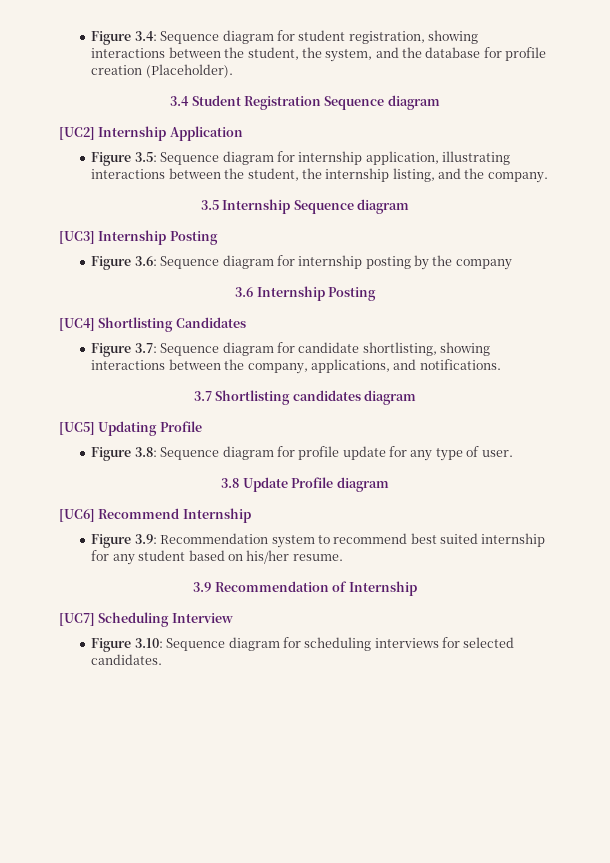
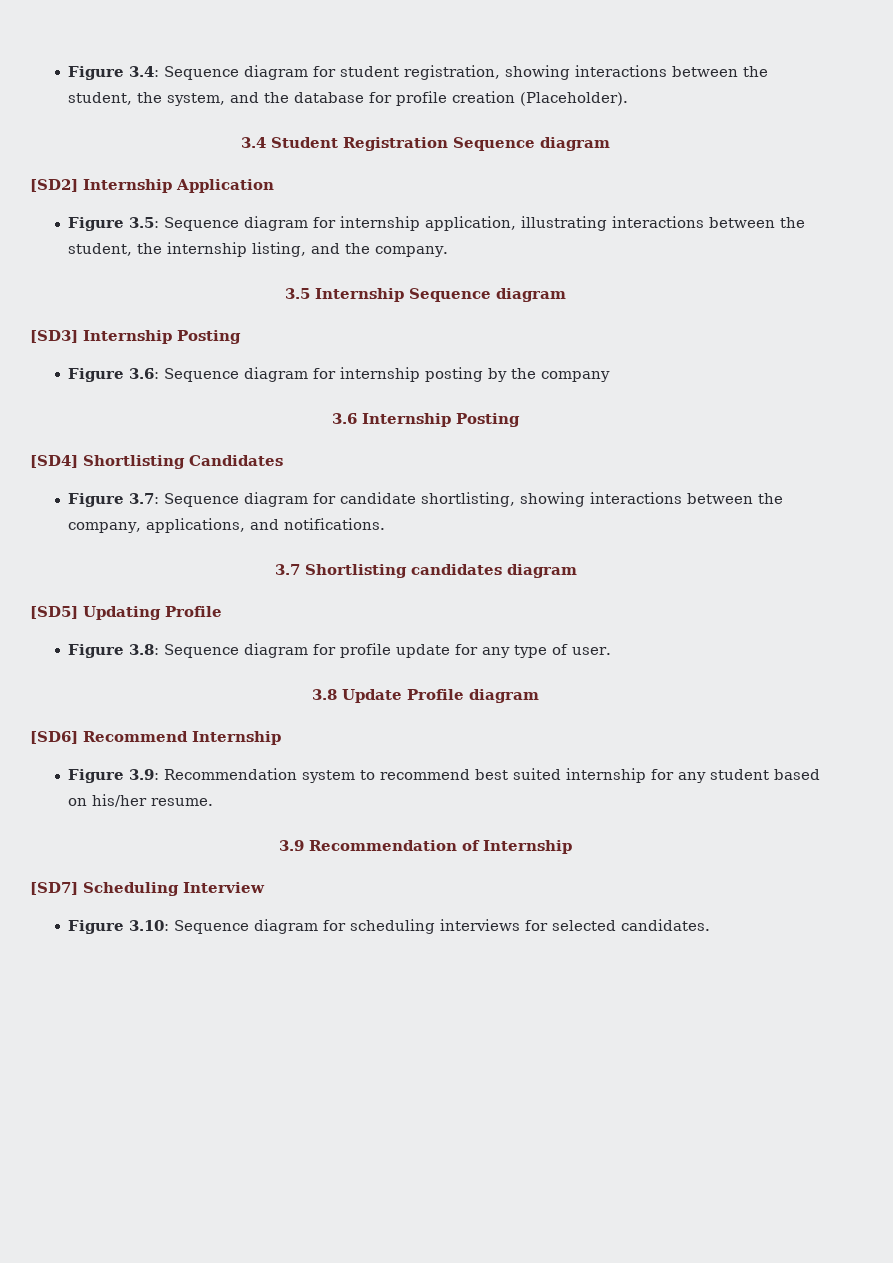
- [UC2] Internship Application
+ [SD2] Internship Application
- [UC3] Internship Posting
+ [SD3] Internship Posting
- [UC4] Shortlisting Candidates
+ [SD4] Shortlisting Candidates
- [UC5] Updating Profile
+ [SD5] Updating Profile
- [UC6] Recommend Internship
+ [SD6] Recommend Internship
- [UC7] Scheduling Interview
+ [SD7] Scheduling Interview

